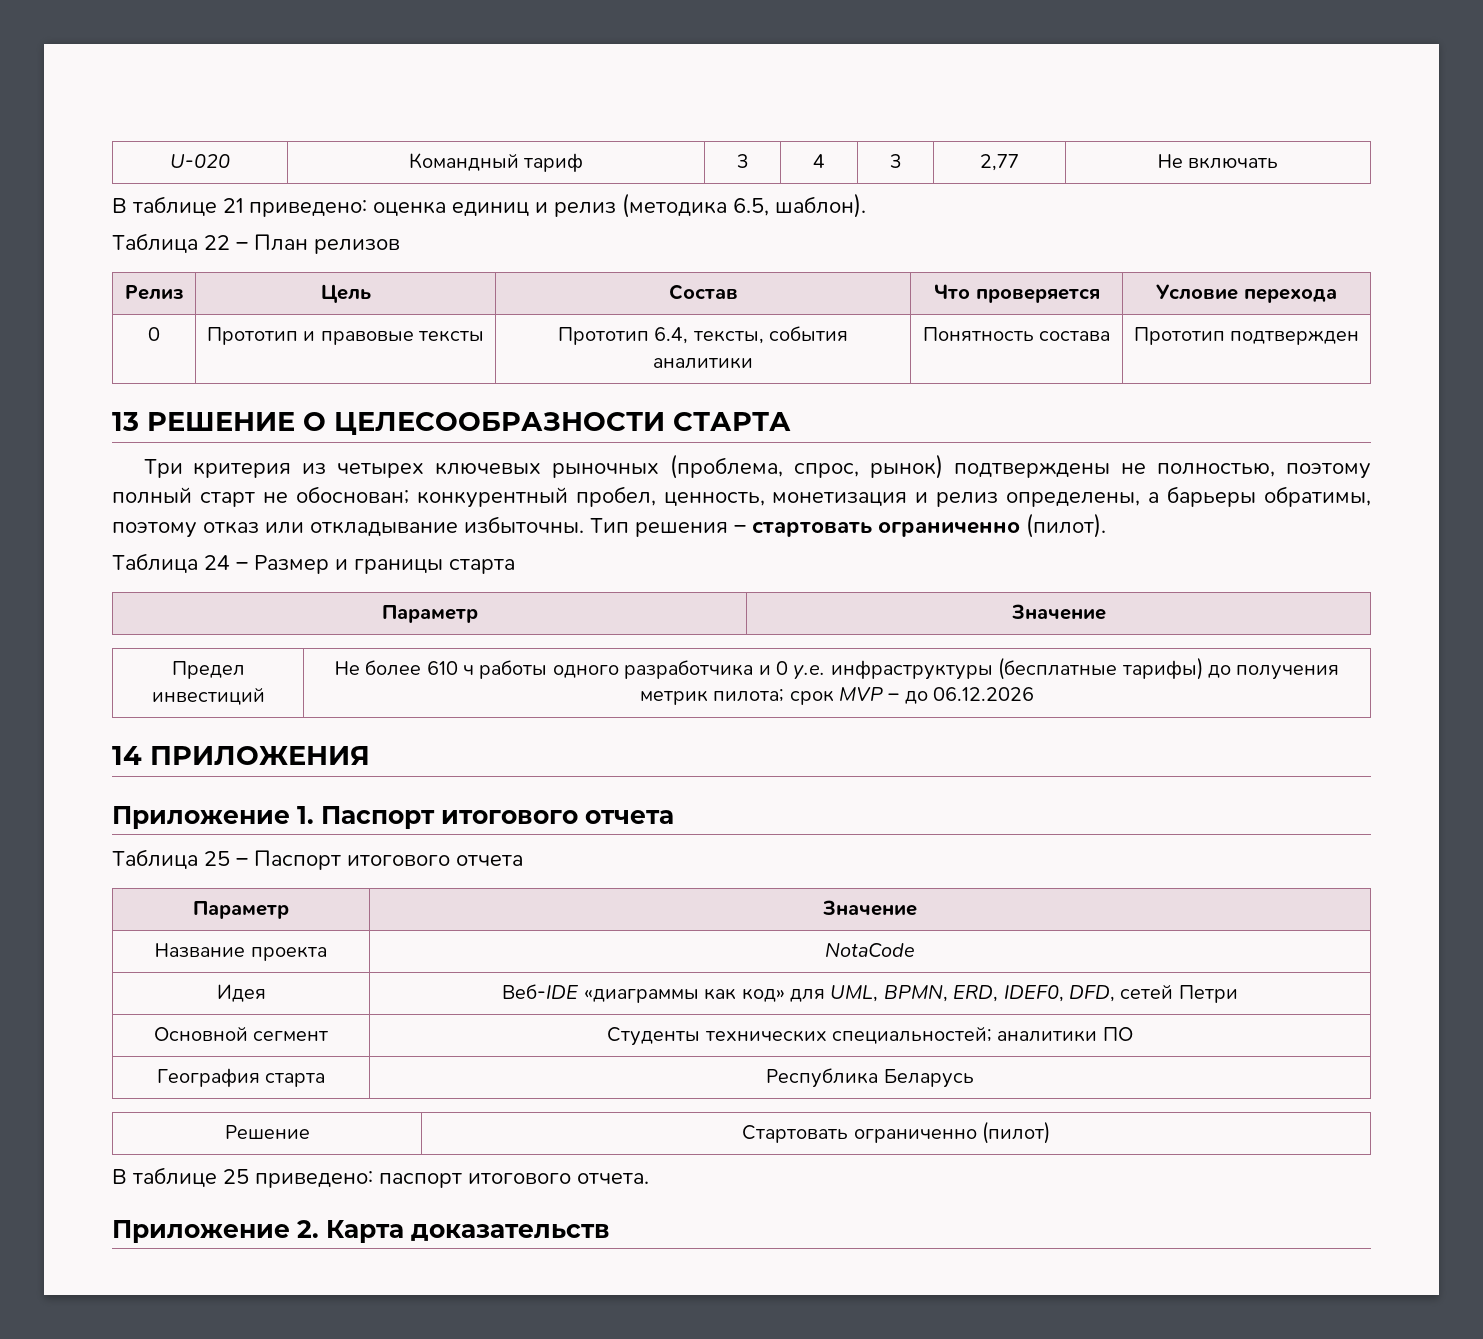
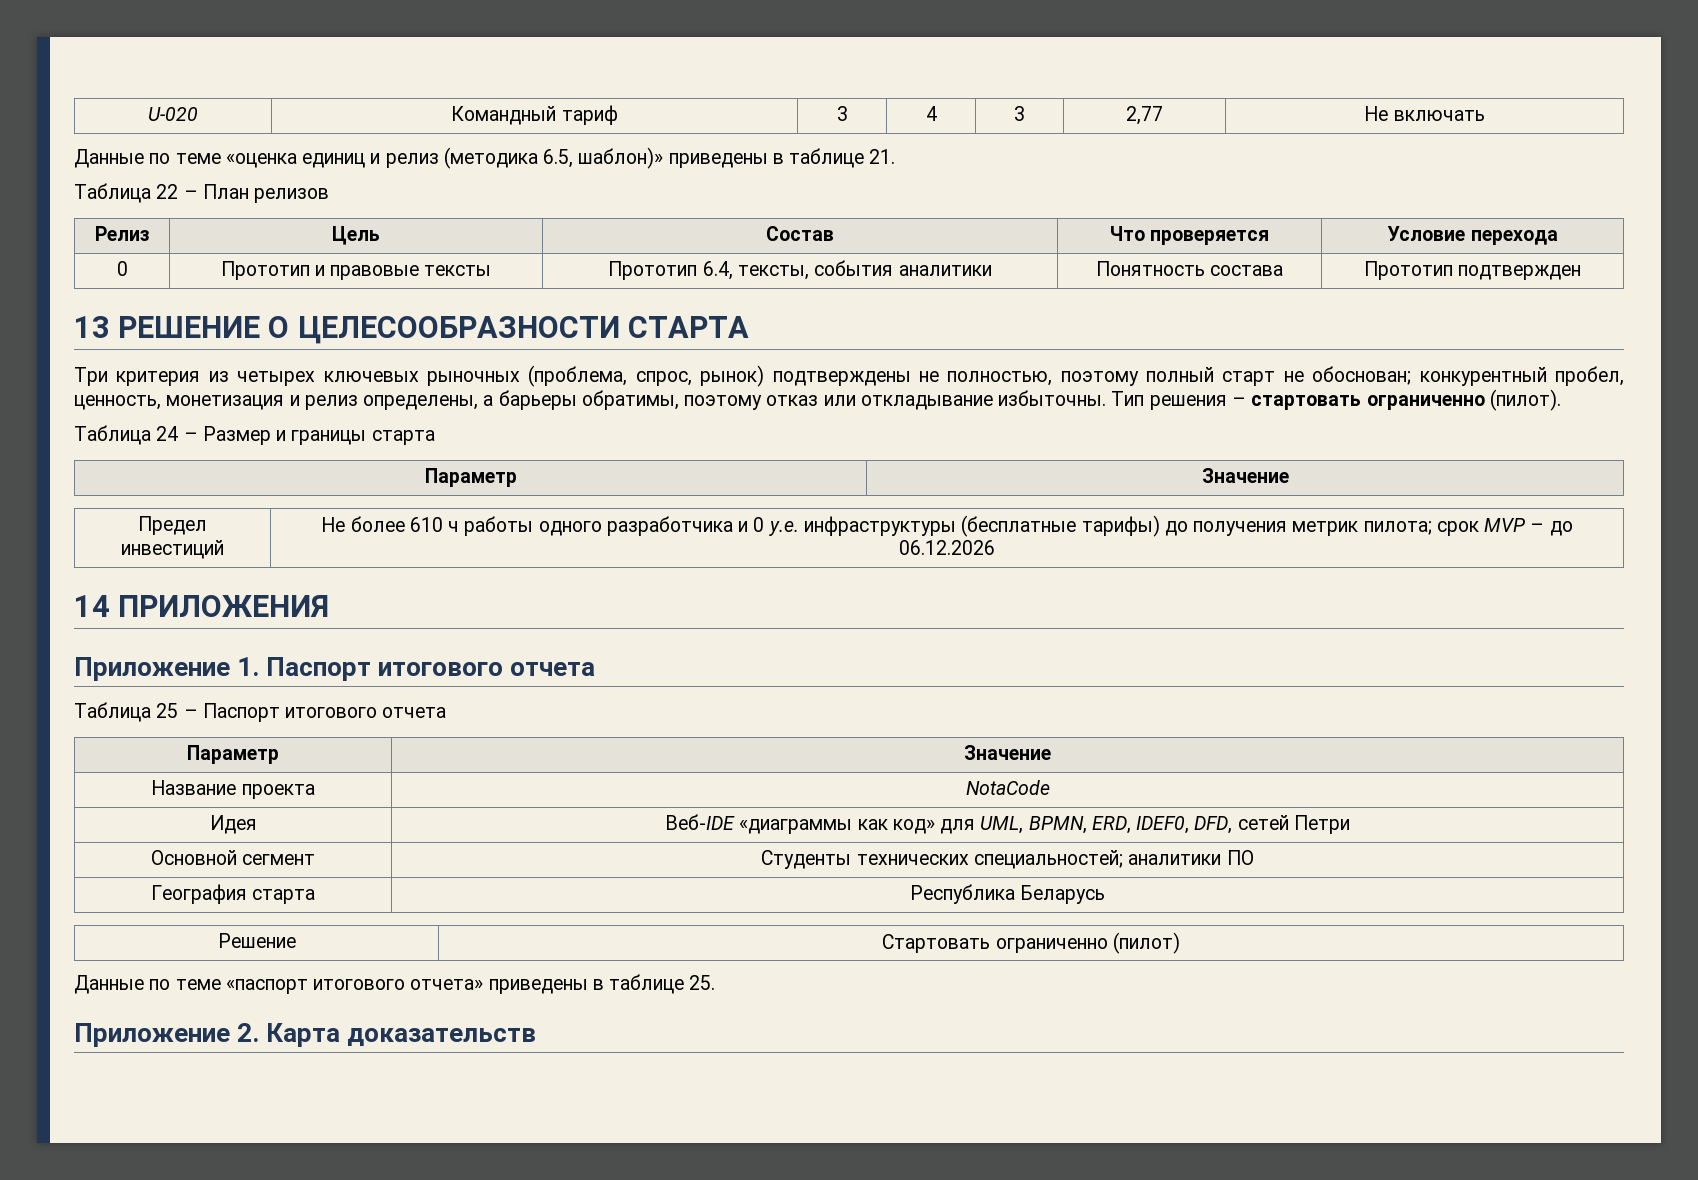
- В таблице 21 приведено: оценка единиц и релиз (методика 6.5, шаблон).
+ Данные по теме «оценка единиц и релиз (методика 6.5, шаблон)» приведены в таблице 21.
- В таблице 25 приведено: паспорт итогового отчета.
+ Данные по теме «паспорт итогового отчета» приведены в таблице 25.

